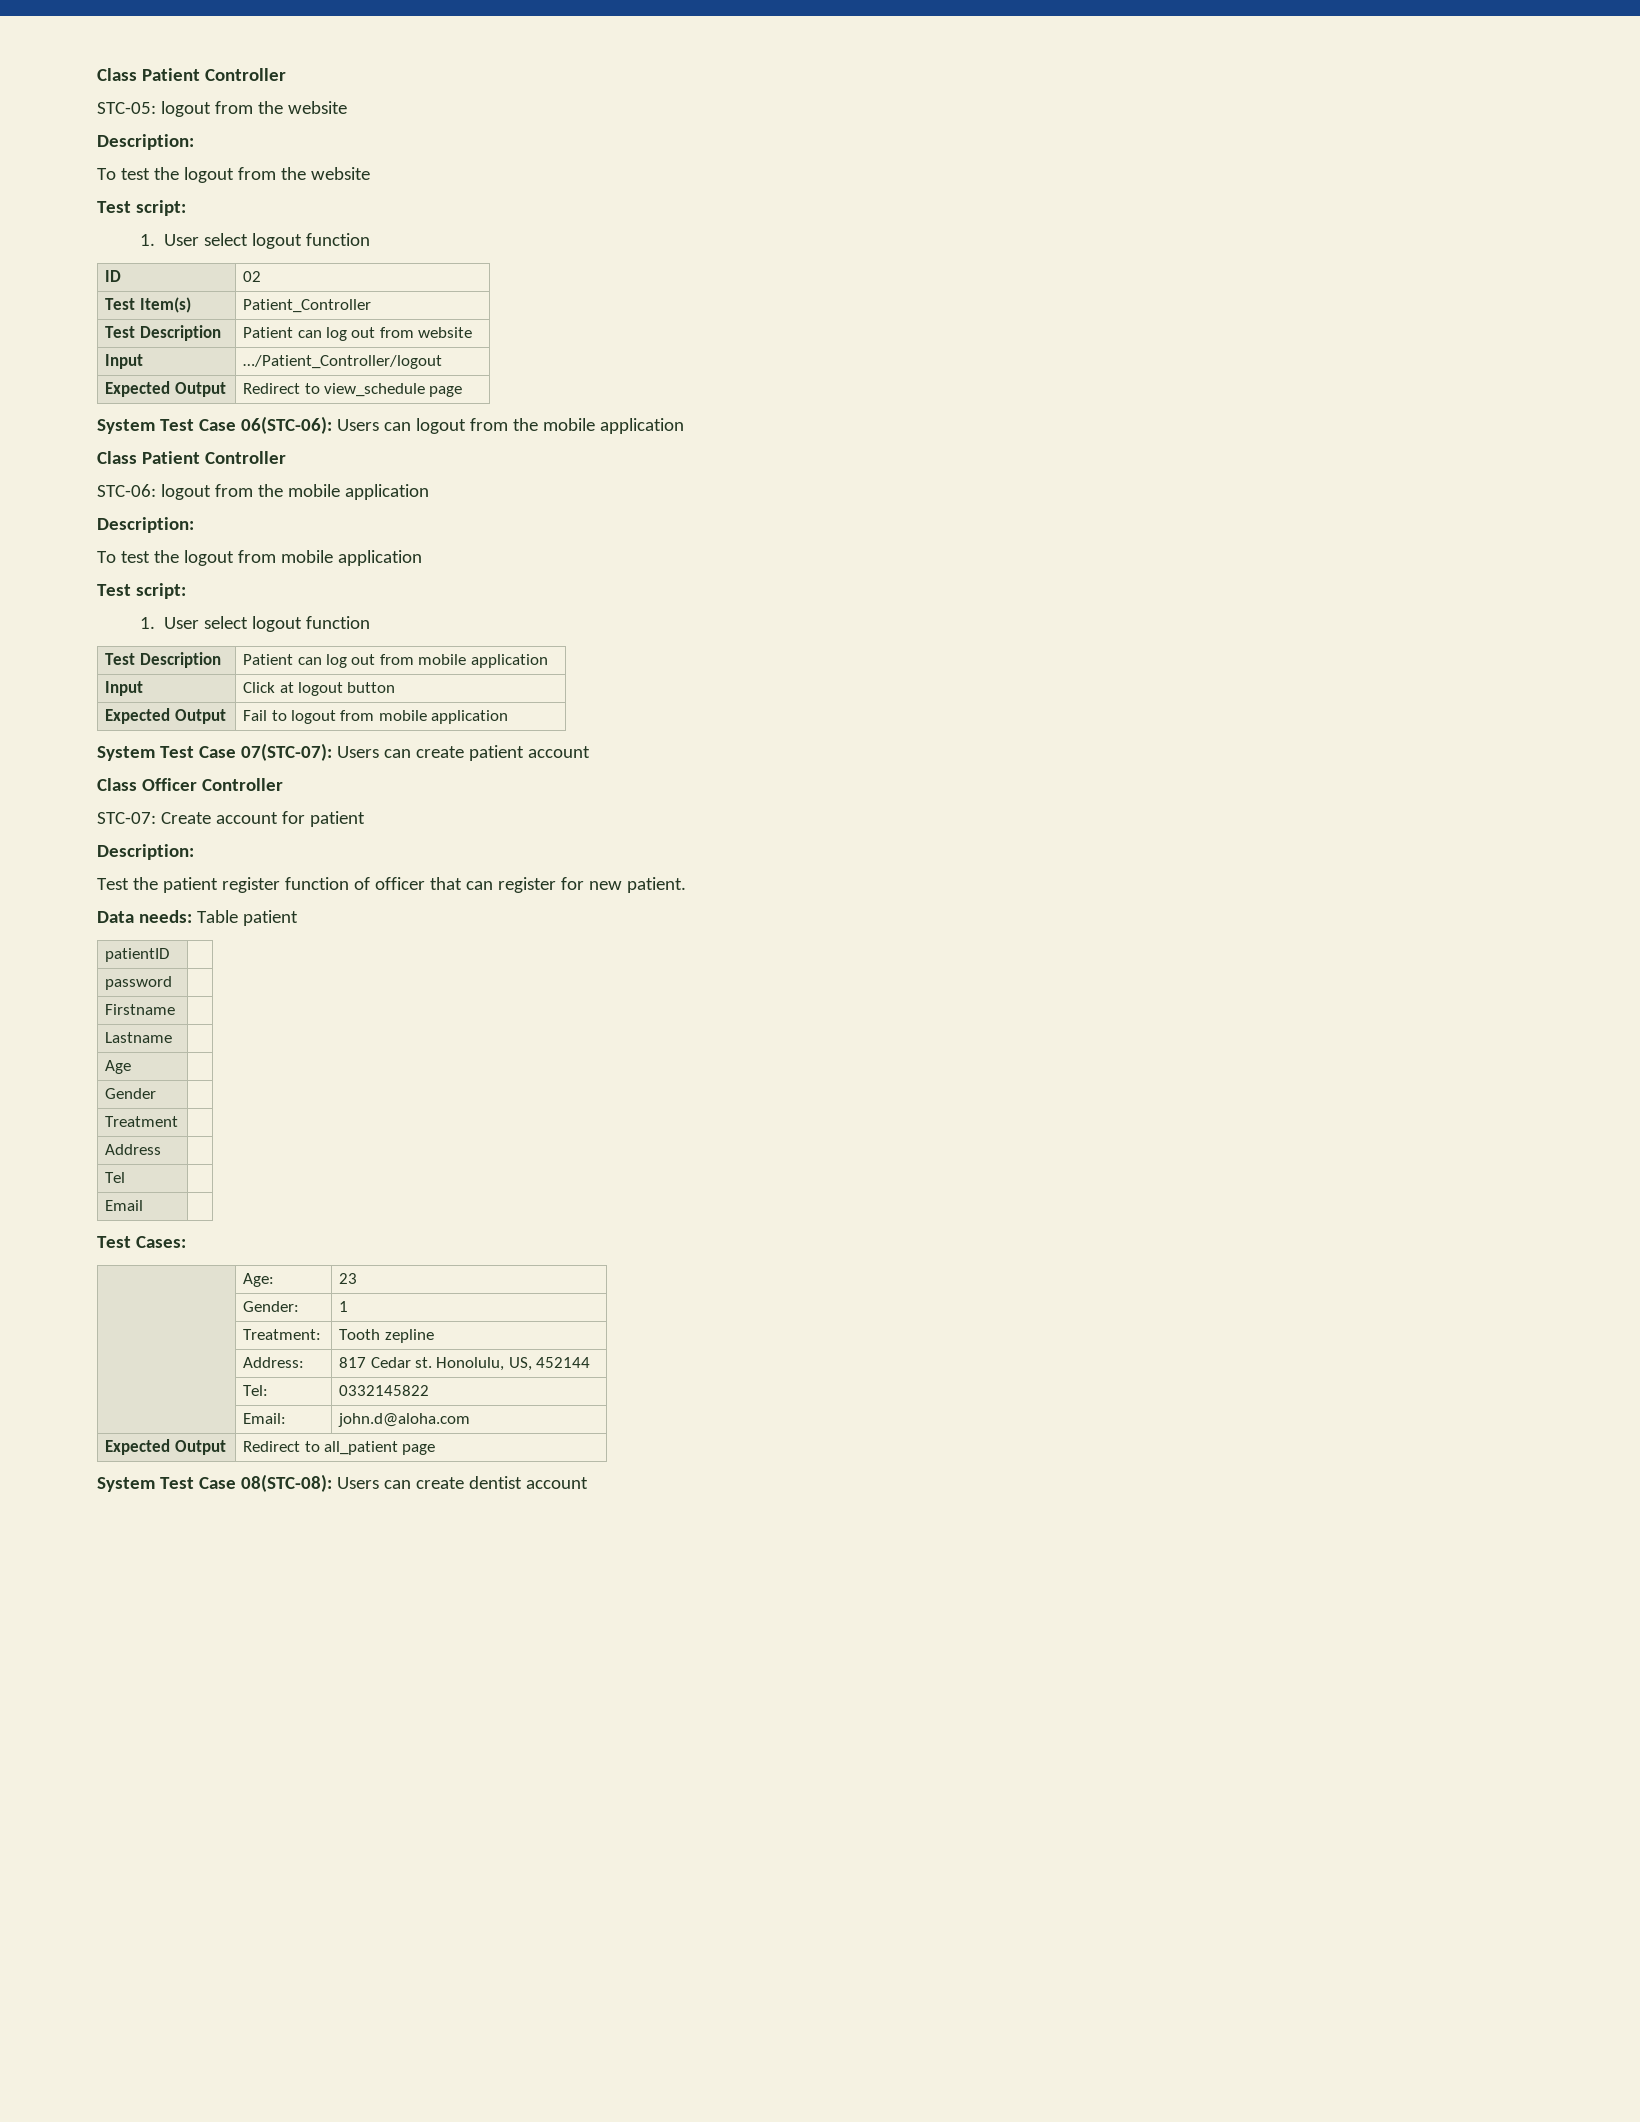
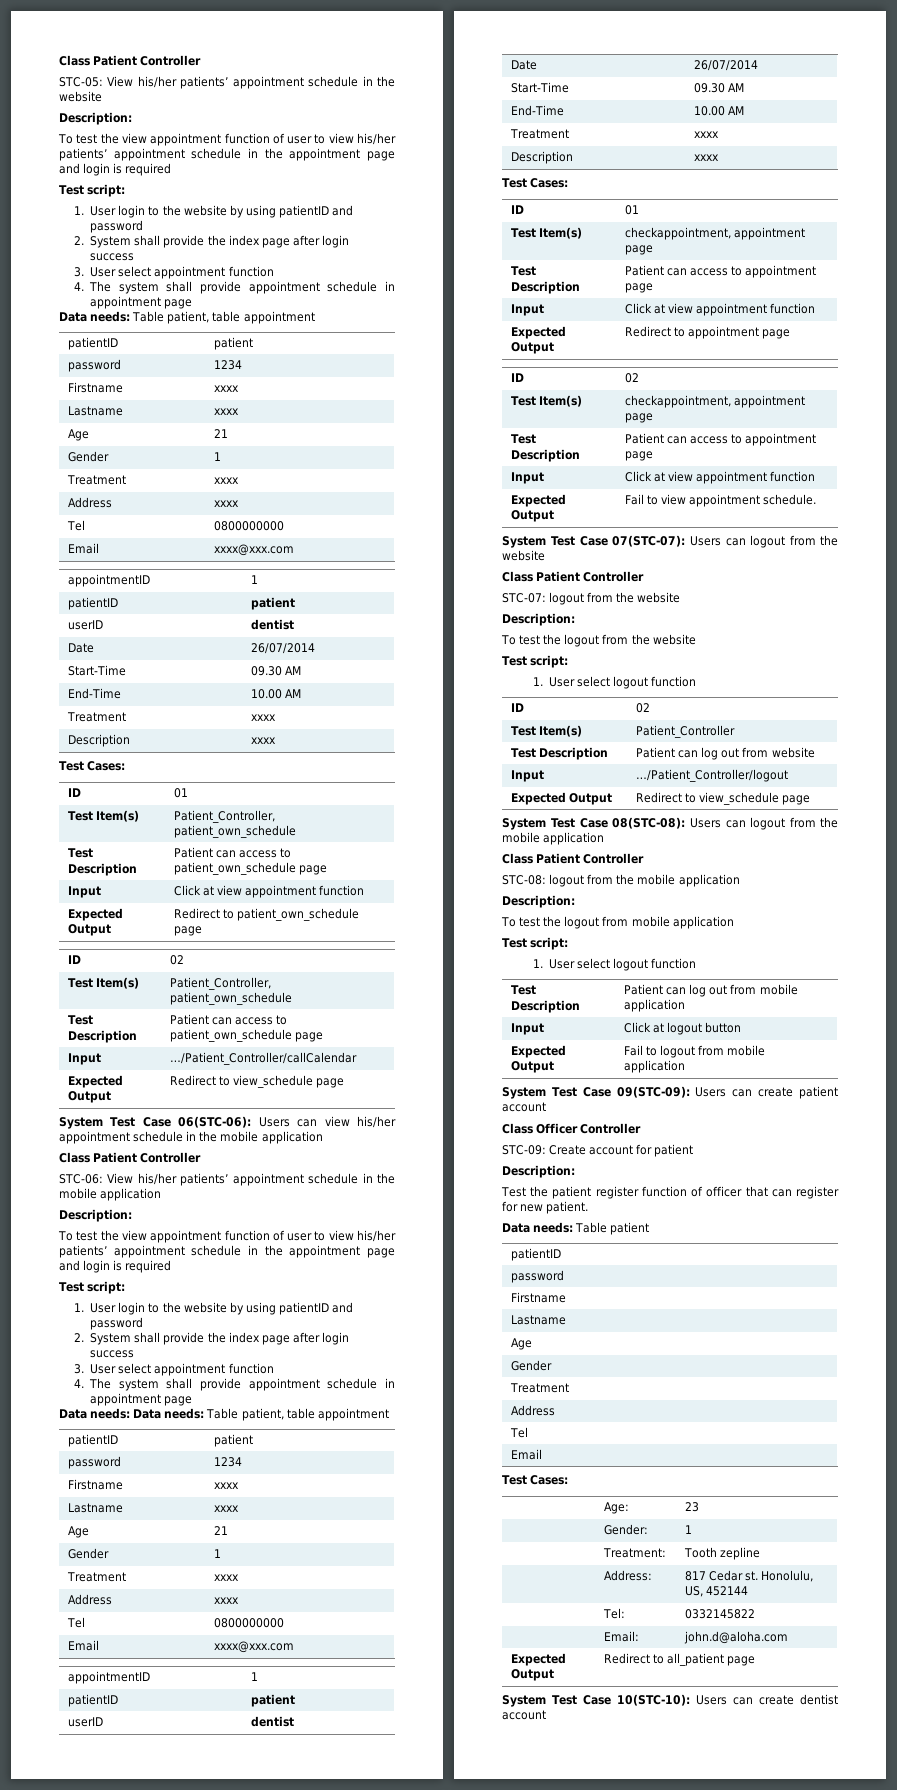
- STC-05: logout from the website
+ STC-05: View his/her patients’ appointment schedule in the website
+ Description:
+ To test the view appointment function of user to view his/her patients’ appointment schedule in the appointment page and login is required
+ Test script:
+ 1. User login to the website by using patientID and password
+ 2. System shall provide the index page after login success
+ 3. User select appointment function
+ 4. The system shall provide appointment schedule in appointment page
+ Data needs: Table patient, table appointment
+ patientID | patient
+ password | 1234
+ Firstname | xxxx
+ Lastname | xxxx
+ Age | 21
+ Gender | 1
+ Treatment | xxxx
+ Address | xxxx
+ Tel | 0800000000
+ Email | xxxx@xxx.com
+ appointmentID | 1
+ patientID | patient
+ userID | dentist
+ Date | 26/07/2014
+ Start-Time | 09.30 AM
+ End-Time | 10.00 AM
+ Treatment | xxxx
+ Description | xxxx
+ Test Cases:
+ ID | 01
+ Test Item(s) | Patient_Controller, patient_own_schedule
+ Test Description | Patient can access to patient_own_schedule page
+ Input | Click at view appointment function
+ Expected Output | Redirect to patient_own_schedule page
+ ID | 02
+ Test Item(s) | Patient_Controller, patient_own_schedule
+ Test Description | Patient can access to patient_own_schedule page
+ Input | …/Patient_Controller/callCalendar
+ Expected Output | Redirect to view_schedule page
+ System Test Case 06(STC-06): Users can view his/her appointment schedule in the mobile application
+ Class Patient Controller
+ STC-06: View his/her patients’ appointment schedule in the mobile application
+ Description:
+ To test the view appointment function of user to view his/her patients’ appointment schedule in the appointment page and login is required
+ Test script:
+ 1. User login to the website by using patientID and password
+ 2. System shall provide the index page after login success
+ 3. User select appointment function
+ 4. The system shall provide appointment schedule in appointment page
+ Data needs: Data needs: Table patient, table appointment
+ patientID | patient
+ password | 1234
+ Firstname | xxxx
+ Lastname | xxxx
+ Age | 21
+ Gender | 1
+ Treatment | xxxx
+ Address | xxxx
+ Tel | 0800000000
+ Email | xxxx@xxx.com
+ appointmentID | 1
+ patientID | patient
+ userID | dentist
+ Date | 26/07/2014
+ Start-Time | 09.30 AM
+ End-Time | 10.00 AM
+ Treatment | xxxx
+ Description | xxxx
+ Test Cases:
+ ID | 01
+ Test Item(s) | checkappointment, appointment page
+ Test Description | Patient can access to appointment page
+ Input | Click at view appointment function
+ Expected Output | Redirect to appointment page
+ ID | 02
+ Test Item(s) | checkappointment, appointment page
+ Test Description | Patient can access to appointment page
+ Input | Click at view appointment function
+ Expected Output | Fail to view appointment schedule.
+ System Test Case 07(STC-07): Users can logout from the website
+ Class Patient Controller
+ STC-07: logout from the website
- System Test Case 06(STC-06): Users can logout from the mobile application
+ System Test Case 08(STC-08): Users can logout from the mobile application
- STC-06: logout from the mobile application
+ STC-08: logout from the mobile application
- System Test Case 07(STC-07): Users can create patient account
+ System Test Case 09(STC-09): Users can create patient account
- STC-07: Create account for patient
+ STC-09: Create account for patient
- System Test Case 08(STC-08): Users can create dentist account
+ System Test Case 10(STC-10): Users can create dentist account

